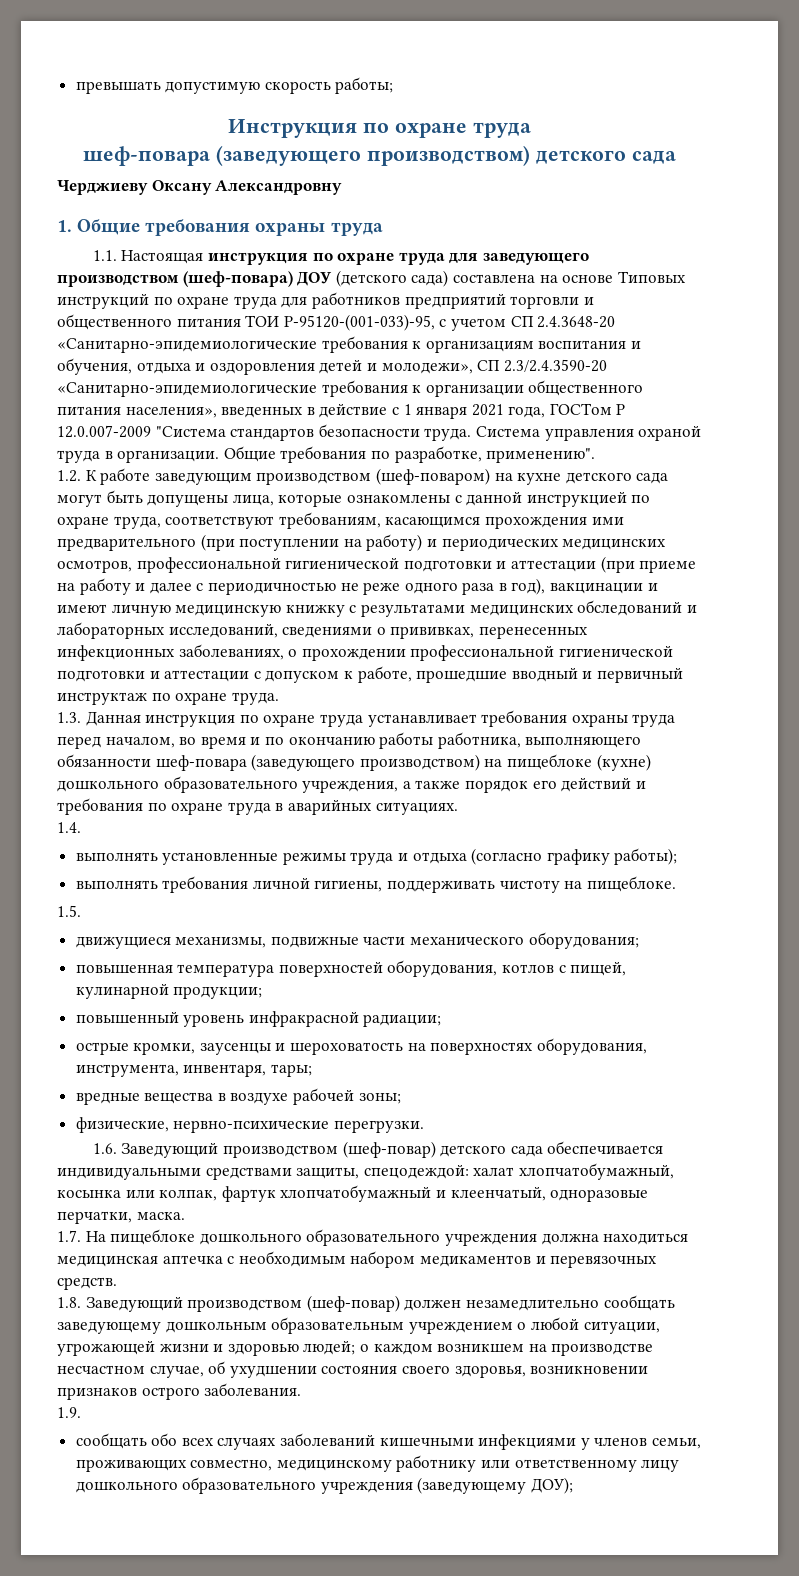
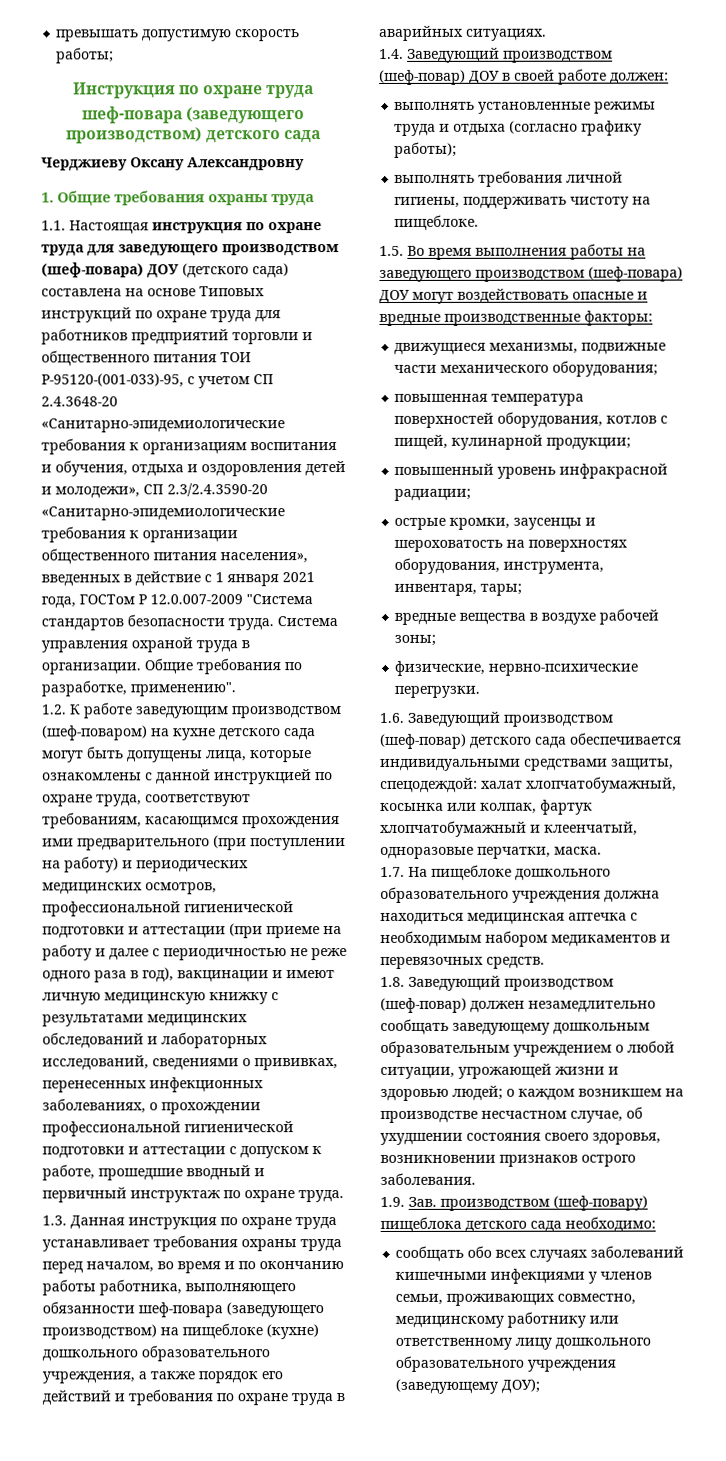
- 1.4.
+ 1.4. Заведующий производством (шеф-повар) ДОУ в своей работе должен:
- 1.5.
+ 1.5. Во время выполнения работы на заведующего производством (шеф-повара) ДОУ могут воздействовать опасные и вредные производственные факторы:
- 1.9.
+ 1.9. Зав. производством (шеф-повару) пищеблока детского сада необходимо:

